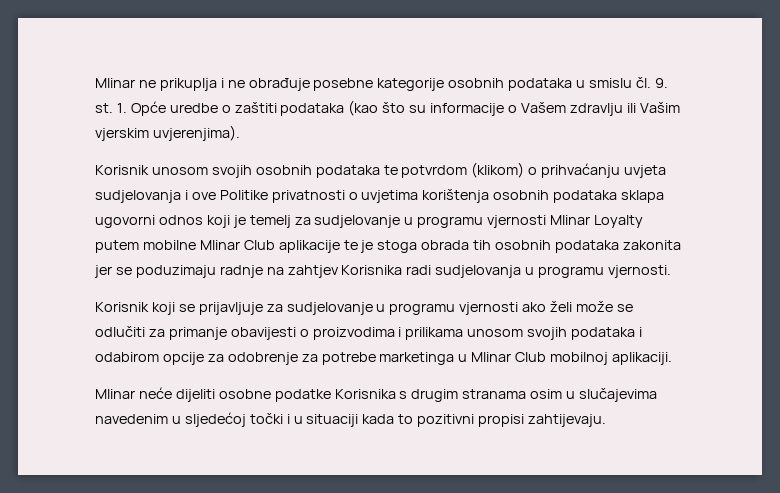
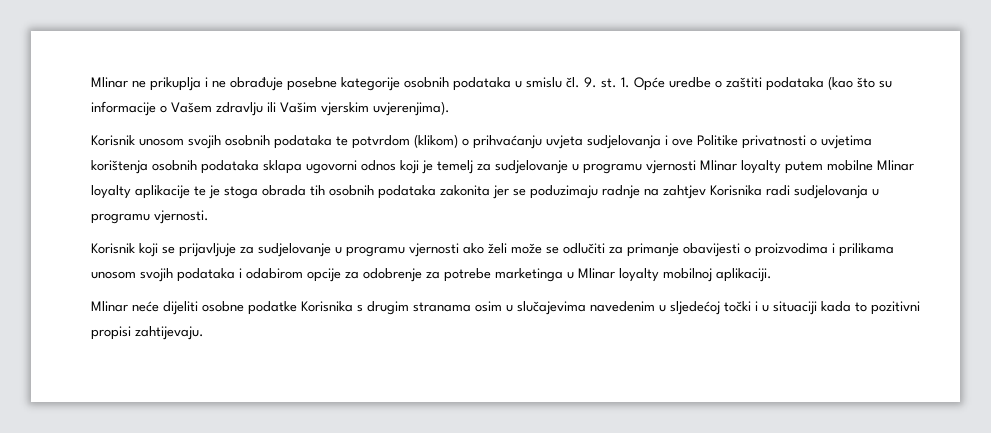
- Korisnik unosom svojih osobnih podataka te potvrdom (klikom) o prihvaćanju uvjeta sudjelovanja i ove Politike privatnosti o uvjetima korištenja osobnih podataka sklapa ugovorni odnos koji je temelj za sudjelovanje u programu vjernosti Mlinar Loyalty putem mobilne Mlinar Club aplikacije te je stoga obrada tih osobnih podataka zakonita jer se poduzimaju radnje na zahtjev Korisnika radi sudjelovanja u programu vjernosti.
+ Korisnik unosom svojih osobnih podataka te potvrdom (klikom) o prihvaćanju uvjeta sudjelovanja i ove Politike privatnosti o uvjetima korištenja osobnih podataka sklapa ugovorni odnos koji je temelj za sudjelovanje u programu vjernosti Mlinar loyalty putem mobilne Mlinar loyalty aplikacije te je stoga obrada tih osobnih podataka zakonita jer se poduzimaju radnje na zahtjev Korisnika radi sudjelovanja u programu vjernosti.
- Korisnik koji se prijavljuje za sudjelovanje u programu vjernosti ako želi može se odlučiti za primanje obavijesti o proizvodima i prilikama unosom svojih podataka i odabirom opcije za odobrenje za potrebe marketinga u Mlinar Club mobilnoj aplikaciji.
+ Korisnik koji se prijavljuje za sudjelovanje u programu vjernosti ako želi može se odlučiti za primanje obavijesti o proizvodima i prilikama unosom svojih podataka i odabirom opcije za odobrenje za potrebe marketinga u Mlinar loyalty mobilnoj aplikaciji.

